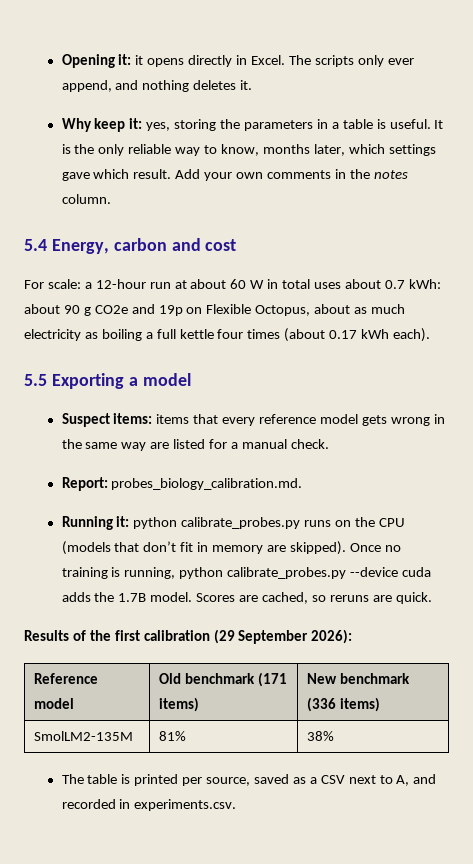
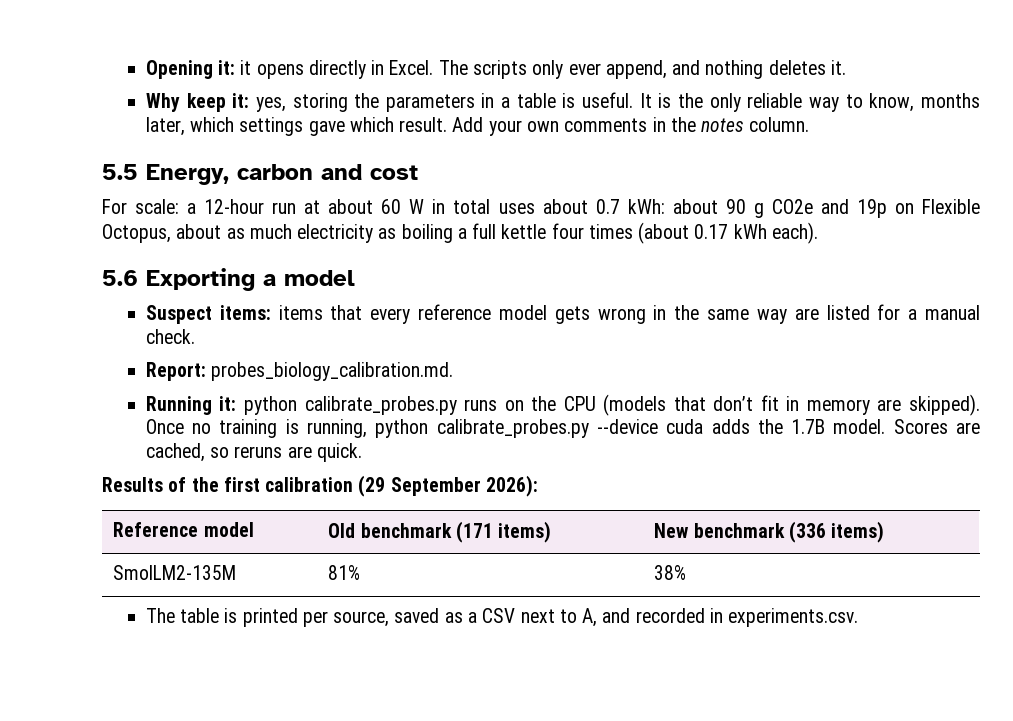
- 5.4 Energy, carbon and cost
+ 5.5 Energy, carbon and cost
- 5.5 Exporting a model
+ 5.6 Exporting a model

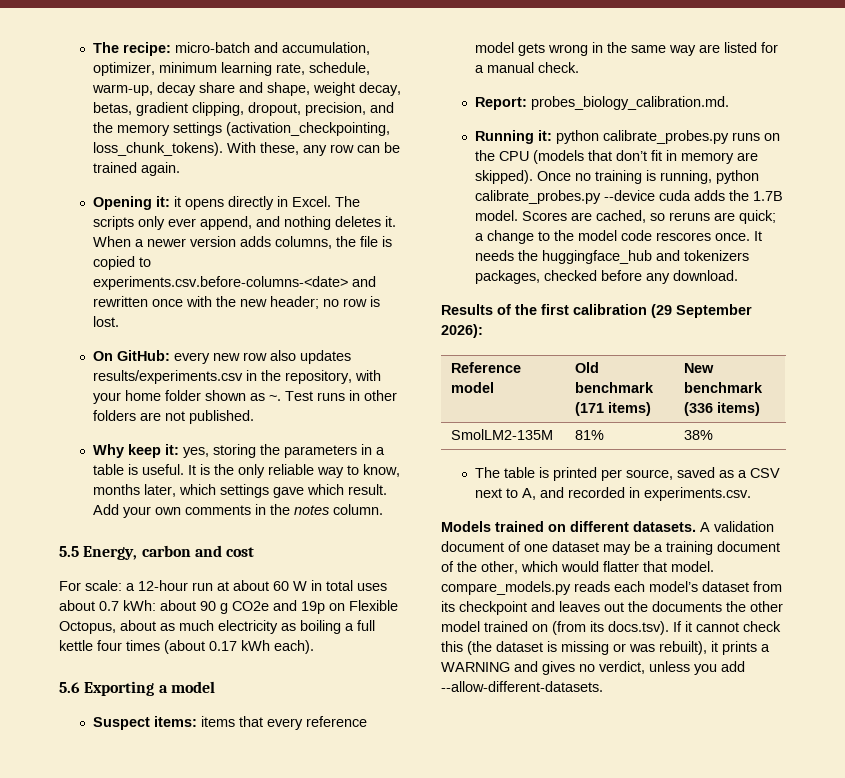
+ The recipe: micro-batch and accumulation, optimizer, minimum learning rate, schedule, warm-up, decay share and shape, weight decay, betas, gradient clipping, dropout, precision, and the memory settings (activation_checkpointing, loss_chunk_tokens). With these, any row can be trained again.
+ When a newer version adds columns, the file is copied to experiments.csv.before-columns-<date> and rewritten once with the new header; no row is lost.
+ On GitHub: every new row also updates results/experiments.csv in the repository, with your home folder shown as ~. Test runs in other folders are not published.
- Scores are cached, so reruns are quick.
+ Scores are cached, so reruns are quick; a change to the model code rescores once. It needs the huggingface_hub and tokenizers packages, checked before any download.
+ Models trained on different datasets. A validation document of one dataset may be a training document of the other, which would flatter that model. compare_models.py reads each model’s dataset from its checkpoint and leaves out the documents the other model trained on (from its docs.tsv). If it cannot check this (the dataset is missing or was rebuilt), it prints a WARNING and gives no verdict, unless you add --allow-different-datasets.

